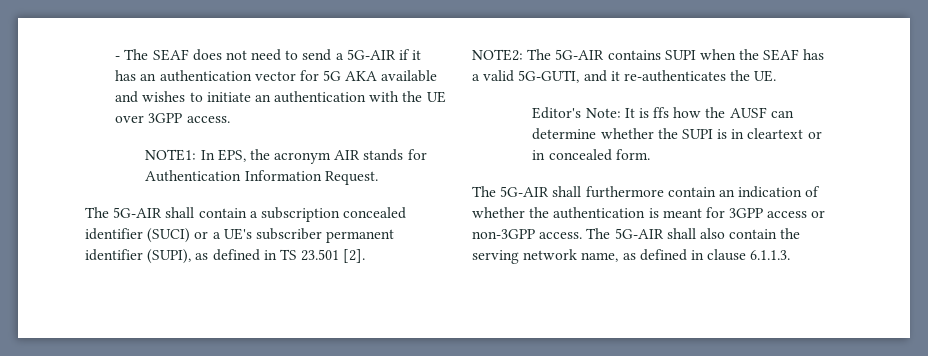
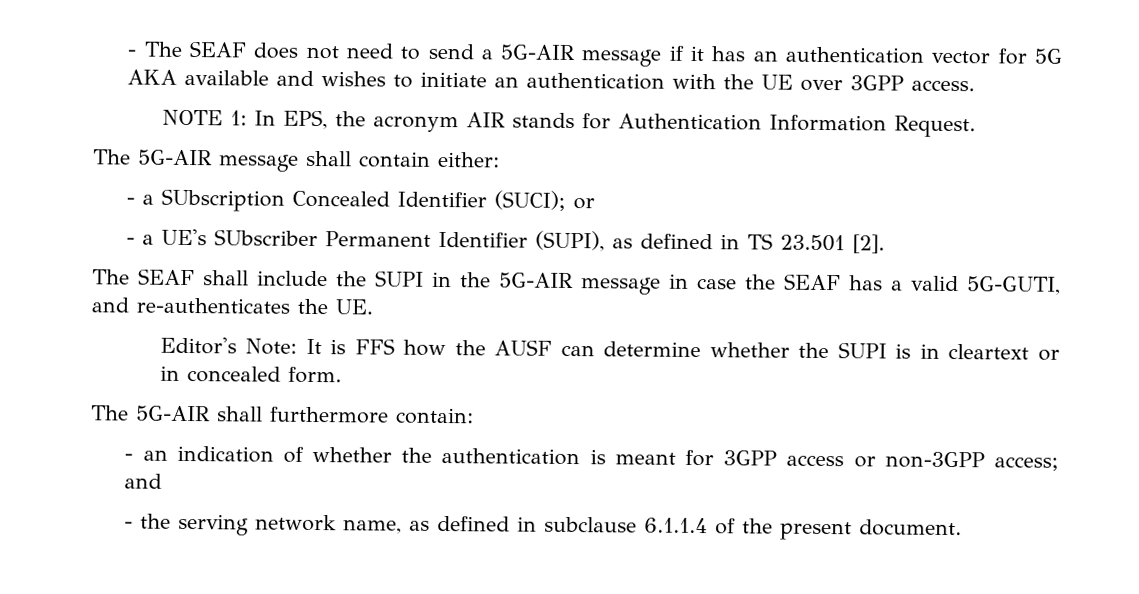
- - The SEAF does not need to send a 5G-AIR if it has an authentication vector for 5G AKA available and wishes to initiate an authentication with the UE over 3GPP access.
+ - The SEAF does not need to send a 5G-AIR message if it has an authentication vector for 5G AKA available and wishes to initiate an authentication with the UE over 3GPP access.
- NOTE1: In EPS, the acronym AIR stands for Authentication Information Request.
+ NOTE 1: In EPS, the acronym AIR stands for Authentication Information Request.
- The 5G-AIR shall contain a subscription concealed identifier (SUCI) or a UE's subscriber permanent identifier (SUPI), as defined in TS 23.501 [2].
+ The 5G-AIR message shall contain either:
+ - a SUbscription Concealed Identifier (SUCI); or
+ - a UE's SUbscriber Permanent Identifier (SUPI), as defined in TS 23.501 [2].
- NOTE2: The 5G-AIR contains SUPI when the SEAF has a valid 5G-GUTI, and it re-authenticates the UE.
+ The SEAF shall include the SUPI in the 5G-AIR message in case the SEAF has a valid 5G-GUTI, and re-authenticates the UE.
- Editor's Note: It is ffs how the AUSF can determine whether the SUPI is in cleartext or in concealed form.
+ Editor's Note: It is FFS how the AUSF can determine whether the SUPI is in cleartext or in concealed form.
- The 5G-AIR shall furthermore contain an indication of whether the authentication is meant for 3GPP access or non-3GPP access. The 5G-AIR shall also contain the serving network name, as defined in clause 6.1.1.3.
+ The 5G-AIR shall furthermore contain:
+ - an indication of whether the authentication is meant for 3GPP access or non-3GPP access; and
+ - the serving network name, as defined in subclause 6.1.1.4 of the present document.

